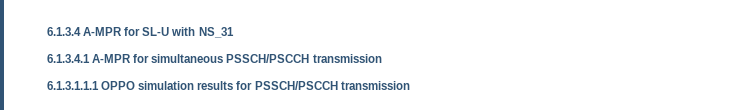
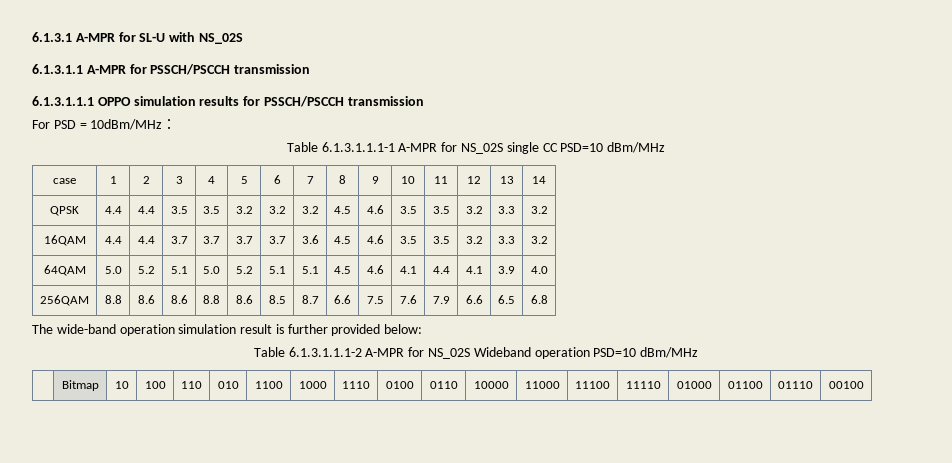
- 6.1.3.4 A-MPR for SL-U with NS_31
- 6.1.3.4.1 A-MPR for simultaneous PSSCH/PSCCH transmission
+ 6.1.3.1 A-MPR for SL-U with NS_02S
+ 6.1.3.1.1 A-MPR for PSSCH/PSCCH transmission
+ For PSD = 10dBm/MHz：
+ Table 6.1.3.1.1.1-1 A-MPR for NS_02S single CC PSD=10 dBm/MHz
+ case | 1 | 2 | 3 | 4 | 5 | 6 | 7 | 8 | 9 | 10 | 11 | 12 | 13 | 14
+ QPSK | 4.4 | 4.4 | 3.5 | 3.5 | 3.2 | 3.2 | 3.2 | 4.5 | 4.6 | 3.5 | 3.5 | 3.2 | 3.3 | 3.2
+ 16QAM | 4.4 | 4.4 | 3.7 | 3.7 | 3.7 | 3.7 | 3.6 | 4.5 | 4.6 | 3.5 | 3.5 | 3.2 | 3.3 | 3.2
+ 64QAM | 5.0 | 5.2 | 5.1 | 5.0 | 5.2 | 5.1 | 5.1 | 4.5 | 4.6 | 4.1 | 4.4 | 4.1 | 3.9 | 4.0
+ 256QAM | 8.8 | 8.6 | 8.6 | 8.8 | 8.6 | 8.5 | 8.7 | 6.6 | 7.5 | 7.6 | 7.9 | 6.6 | 6.5 | 6.8
+ The wide-band operation simulation result is further provided below:
+ Table 6.1.3.1.1.1-2 A-MPR for NS_02S Wideband operation PSD=10 dBm/MHz
+ | Bitmap | 10 | 100 | 110 | 010 | 1100 | 1000 | 1110 | 0100 | 0110 | 10000 | 11000 | 11100 | 11110 | 01000 | 01100 | 01110 | 00100

